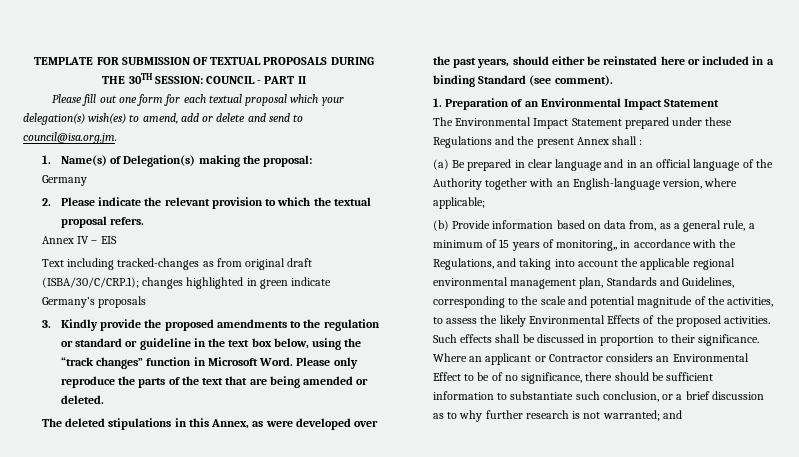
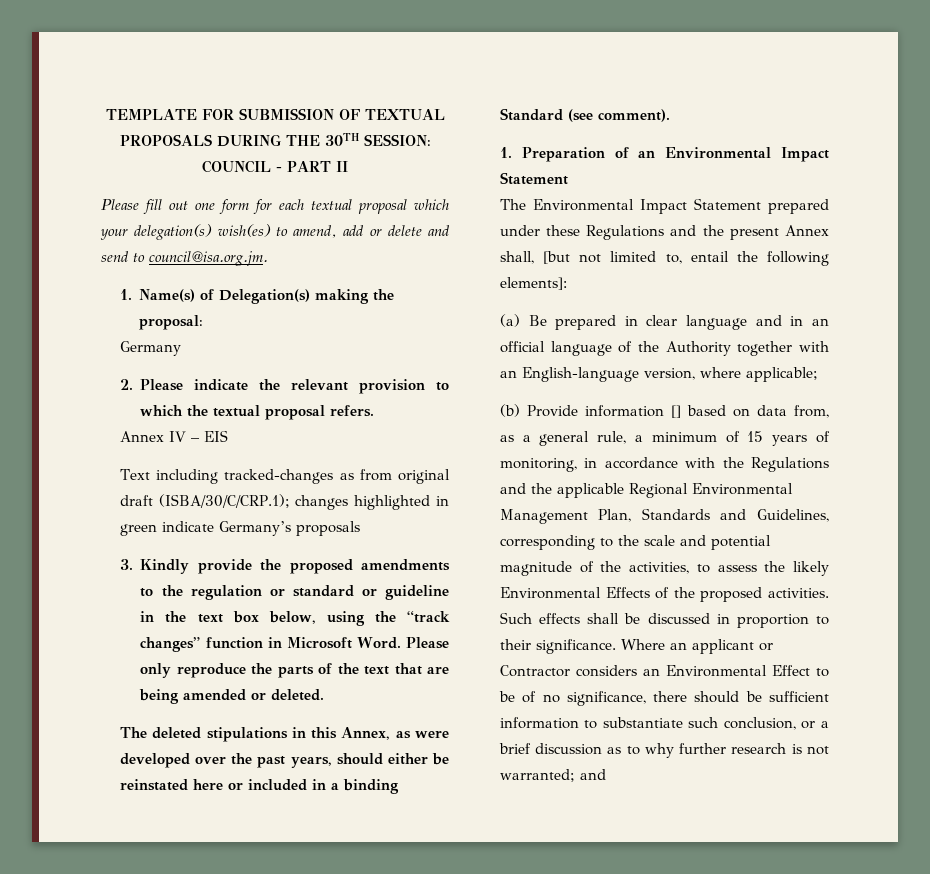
- The Environmental Impact Statement prepared under these Regulations and the present Annex shall :
+ The Environmental Impact Statement prepared under these Regulations and the present Annex shall, [but not limited to, entail the following elements]:
- (b) Provide information based on data from, as a general rule, a minimum of 15 years of monitoring,, in accordance with the Regulations, and taking into account the applicable regional environmental management plan, Standards and Guidelines, corresponding to the scale and potential magnitude of the activities, to assess the likely Environmental Effects of the proposed activities.
+ (b) Provide information [] based on data from, as a general rule, a minimum of 15 years of monitoring, in accordance with the Regulations and the applicable Regional Environmental Management Plan, Standards and Guidelines, corresponding to the scale and potential magnitude of the activities, to assess the likely Environmental Effects of the proposed activities.

